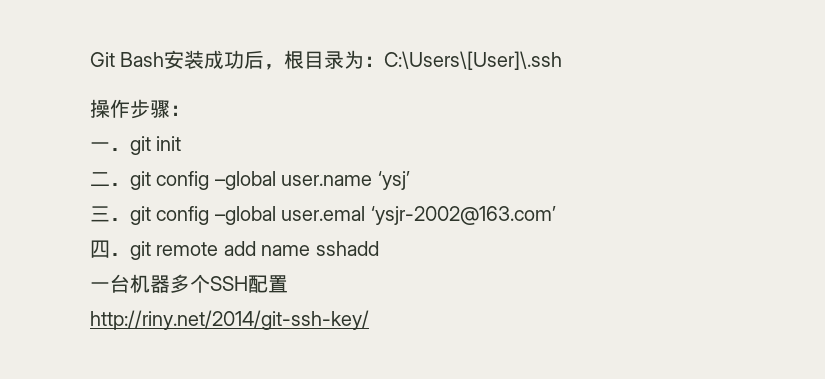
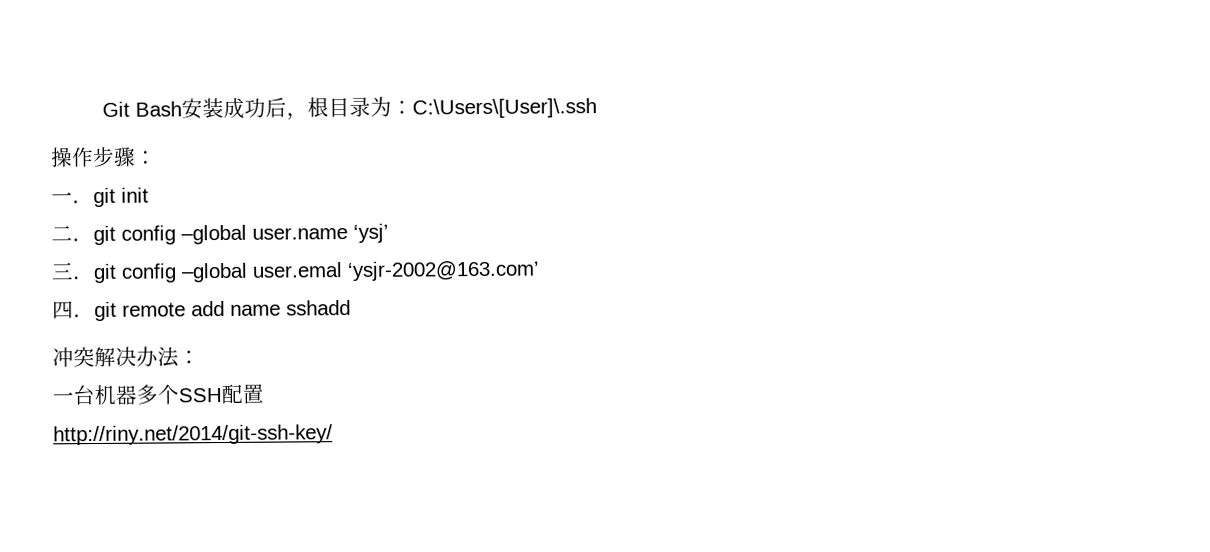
+ 冲突解决办法：

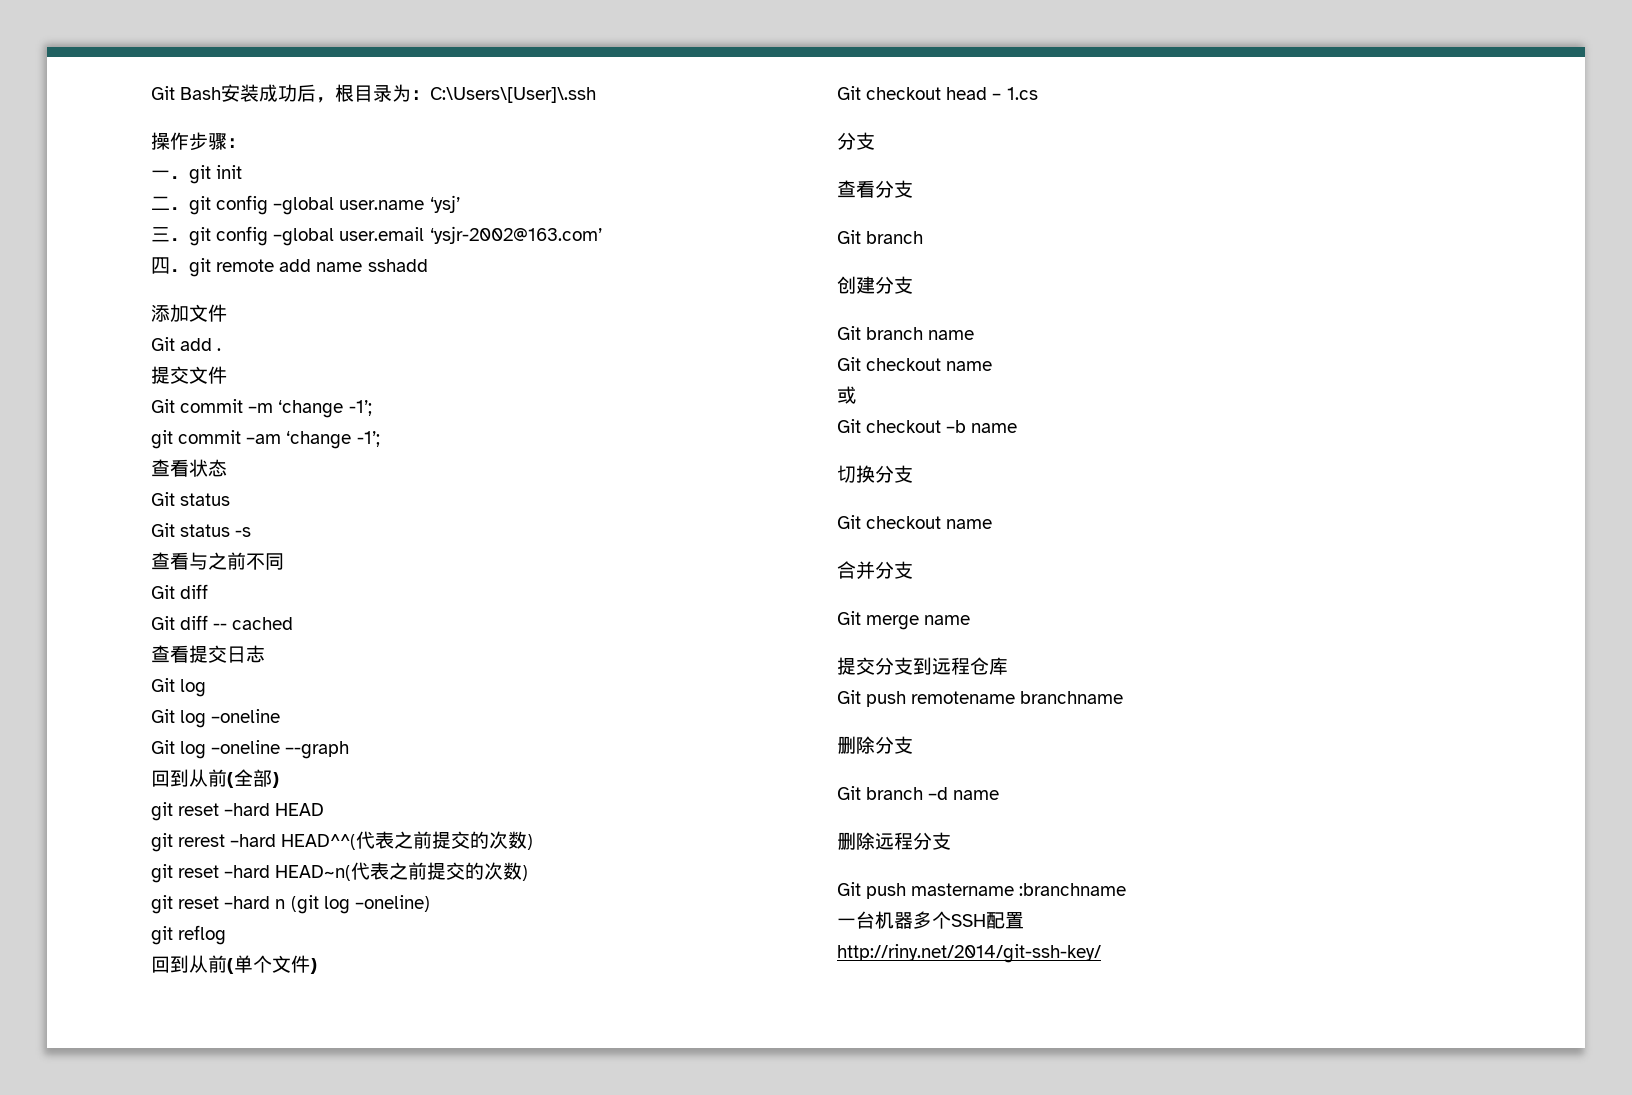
- 三．git config –global user.emal ‘ysjr-2002@163.com’
+ 三．git config –global user.email ‘ysjr-2002@163.com’
- 冲突解决办法：
+ 添加文件
+ Git add .
+ 提交文件
+ Git commit –m ‘change -1’;
+ git commit –am ‘change -1’;
+ 查看状态
+ Git status
+ Git status -s
+ 查看与之前不同
+ Git diff
+ Git diff -- cached
+ 查看提交日志
+ Git log
+ Git log –oneline
+ Git log –oneline –-graph
+ 回到从前(全部)
+ git reset –hard HEAD
+ git rerest –hard HEAD^^(代表之前提交的次数)
+ git reset –hard HEAD~n(代表之前提交的次数)
+ git reset –hard n (git log –oneline)
+ git reflog
+ 回到从前(单个文件)
+ Git checkout head – 1.cs
+ 分支
+ 查看分支
+ Git branch
+ 创建分支
+ Git branch name
+ Git checkout name
+ 或
+ Git checkout –b name
+ 切换分支
+ Git checkout name
+ 合并分支
+ Git merge name
+ 提交分支到远程仓库
+ Git push remotename branchname
+ 删除分支
+ Git branch –d name
+ 删除远程分支
+ Git push mastername :branchname

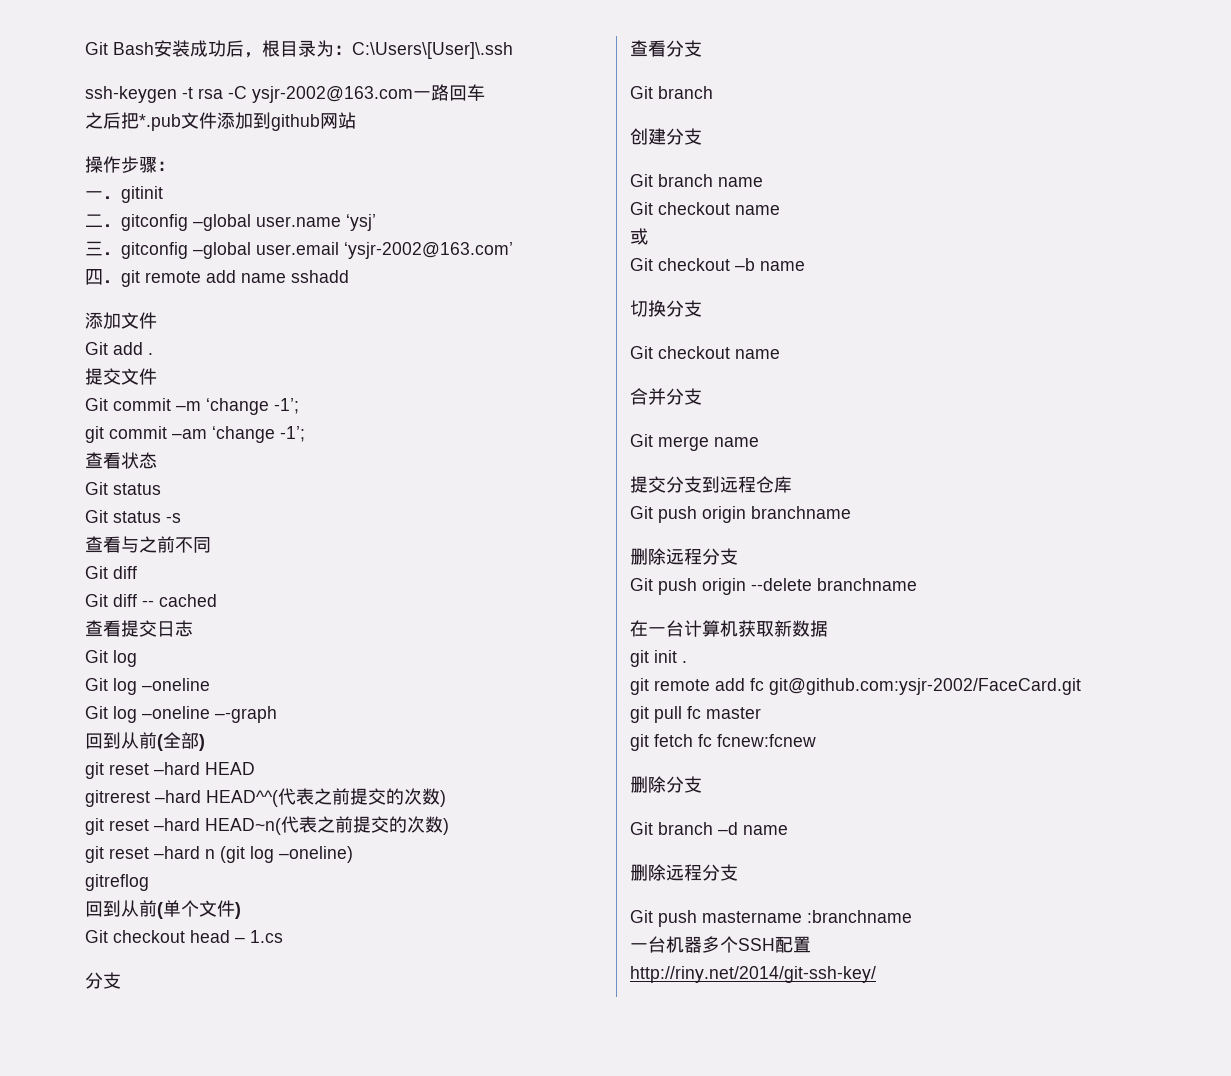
+ ssh-keygen -t rsa -C ysjr-2002@163.com一路回车
+ 之后把*.pub文件添加到github网站
- 一．git init
+ 一．gitinit
- 二．git config –global user.name ‘ysj’
+ 二．gitconfig –global user.name ‘ysj’
- 三．git config –global user.email ‘ysjr-2002@163.com’
+ 三．gitconfig –global user.email ‘ysjr-2002@163.com’
- git rerest –hard HEAD^^(代表之前提交的次数)
+ gitrerest –hard HEAD^^(代表之前提交的次数)
- git reflog
+ gitreflog
- Git push remotename branchname
+ Git push origin branchname
+ 删除远程分支
+ Git push origin --delete branchname
+ 在一台计算机获取新数据
+ git init .
+ git remote add fc git@github.com:ysjr-2002/FaceCard.git
+ git pull fc master
+ git fetch fc fcnew:fcnew

